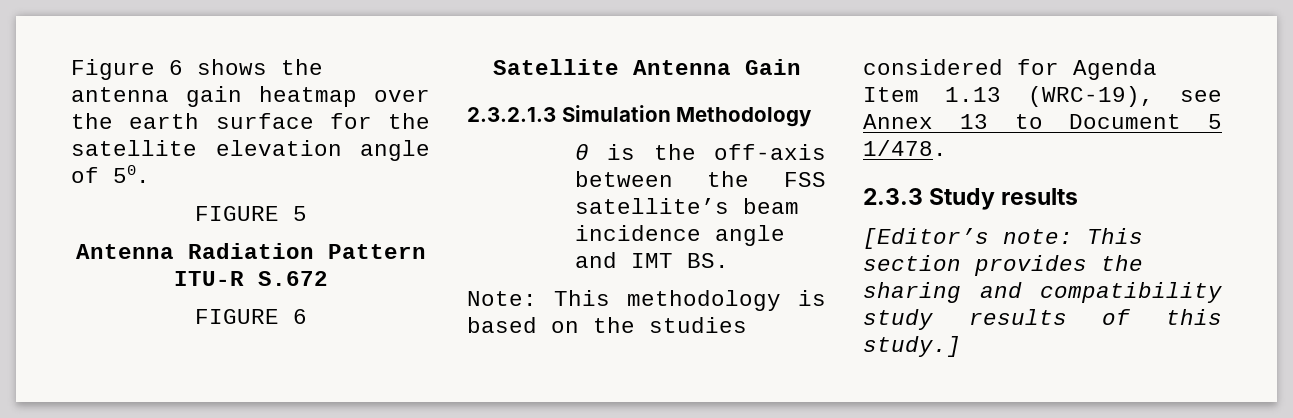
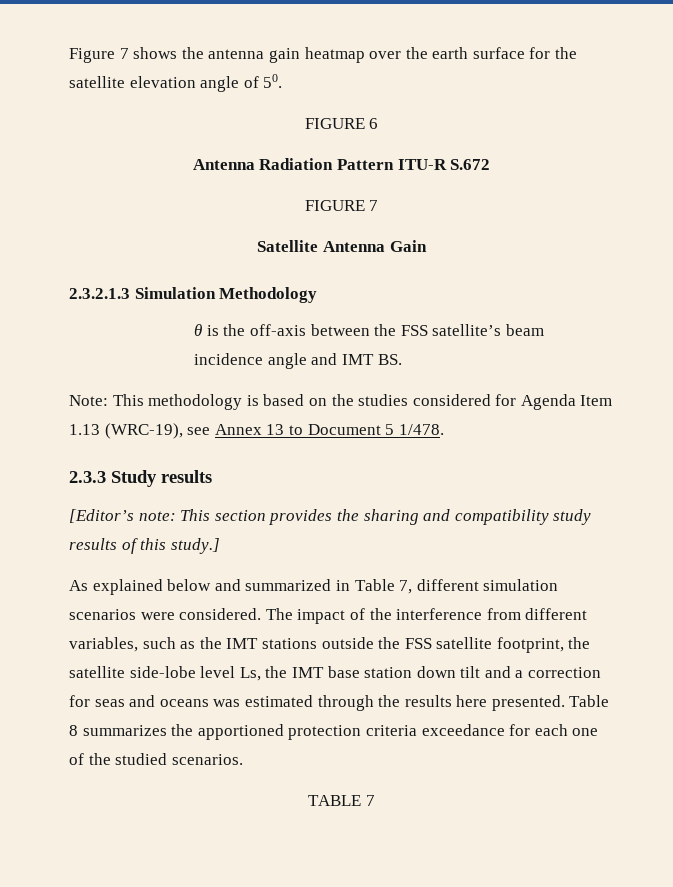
- Figure 6 shows the antenna gain heatmap over the earth surface for the satellite elevation angle of 50.
+ Figure 7 shows the antenna gain heatmap over the earth surface for the satellite elevation angle of 50.
- FIGURE 5
+ FIGURE 6
- FIGURE 6
+ FIGURE 7
+ As explained below and summarized in Table 7, different simulation scenarios were considered. The impact of the interference from different variables, such as the IMT stations outside the FSS satellite footprint, the satellite side-lobe level Ls, the IMT base station down tilt and a correction for seas and oceans was estimated through the results here presented. Table 8 summarizes the apportioned protection criteria exceedance for each one of the studied scenarios.
+ TABLE 7

